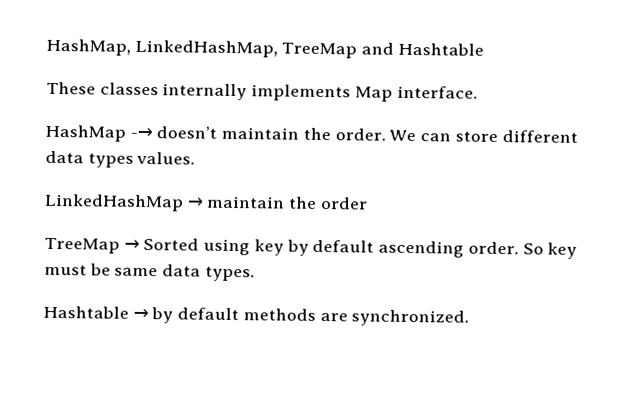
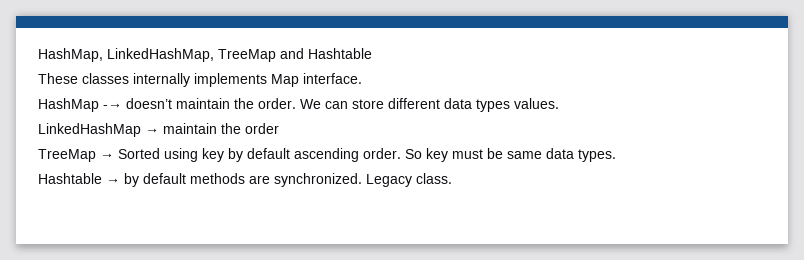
+ Legacy class.

